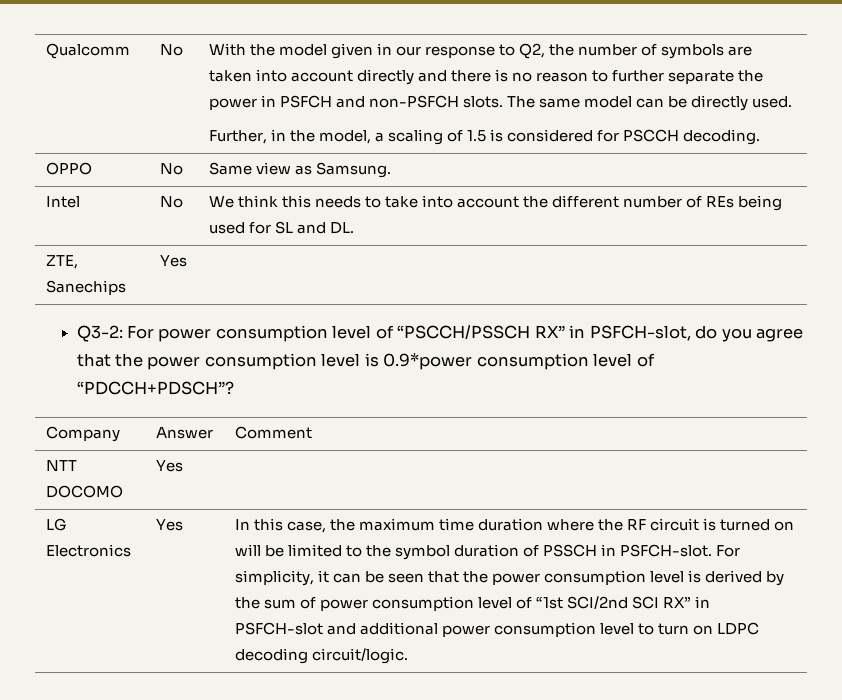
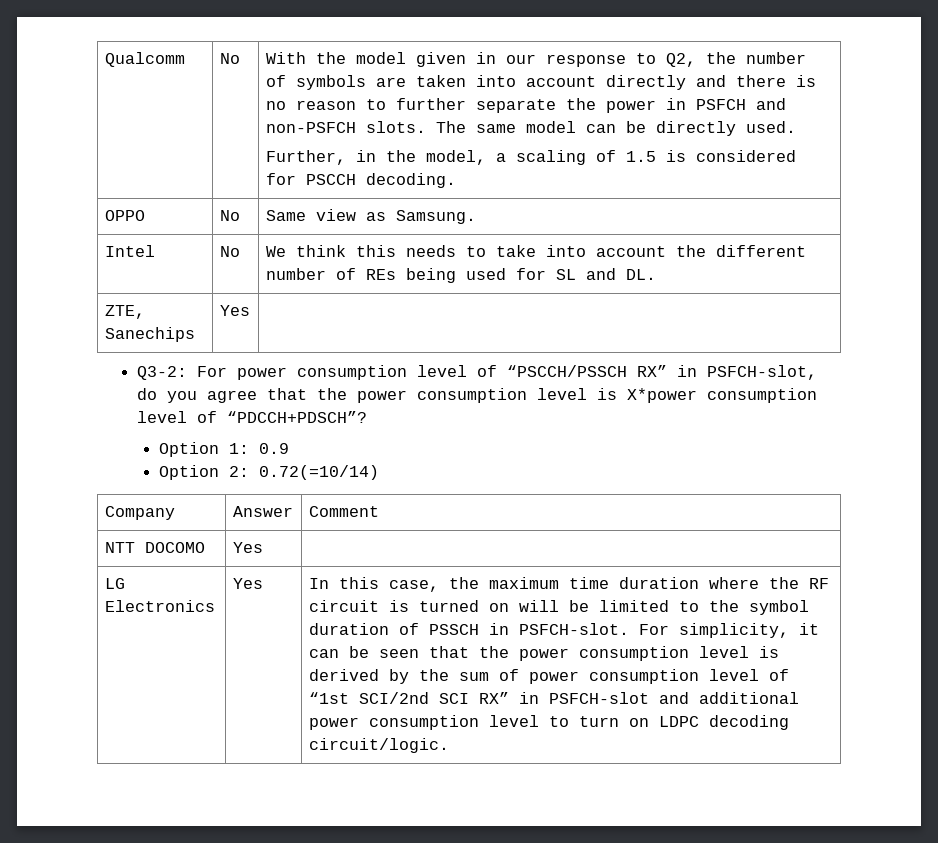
- Q3-2: For power consumption level of “PSCCH/PSSCH RX” in PSFCH-slot, do you agree that the power consumption level is 0.9*power consumption level of “PDCCH+PDSCH”?
+ Q3-2: For power consumption level of “PSCCH/PSSCH RX” in PSFCH-slot, do you agree that the power consumption level is X*power consumption level of “PDCCH+PDSCH”?
+ Option 1: 0.9
+ Option 2: 0.72(=10/14)

